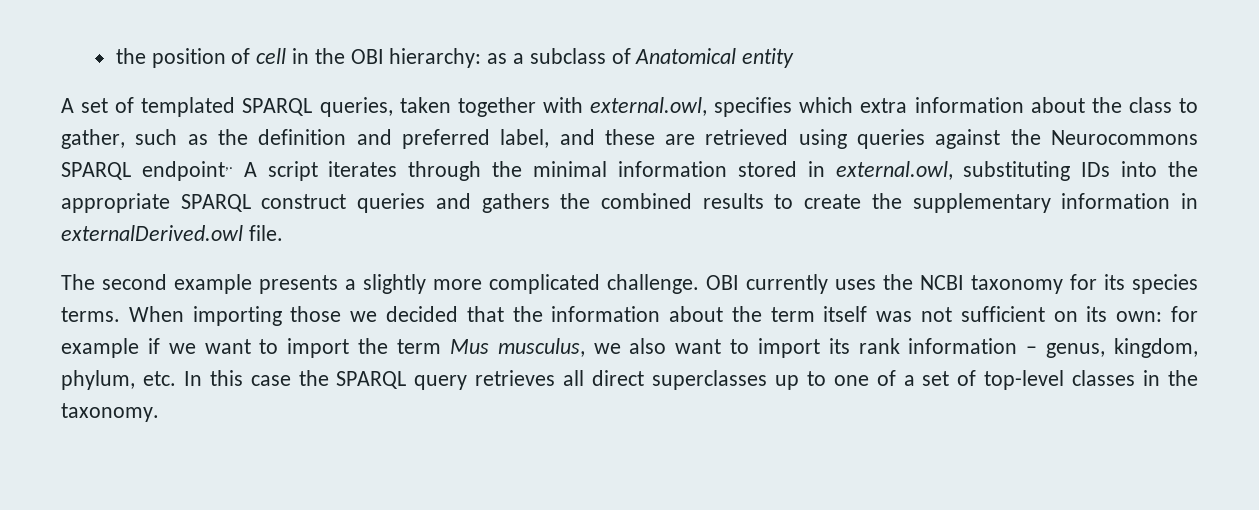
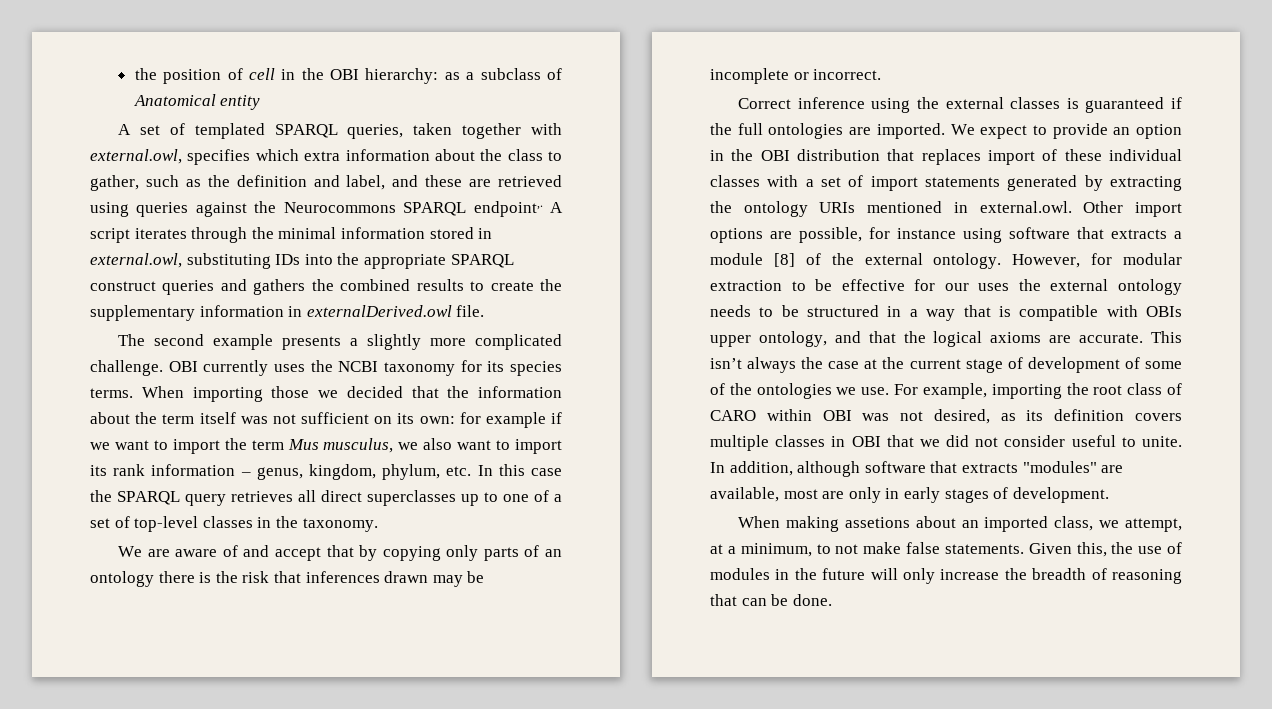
- A set of templated SPARQL queries, taken together with external.owl, specifies which extra information about the class to gather, such as the definition and preferred label, and these are retrieved using queries against the Neurocommons SPARQL endpoint,.
+ A set of templated SPARQL queries, taken together with external.owl, specifies which extra information about the class to gather, such as the definition and label, and these are retrieved using queries against the Neurocommons SPARQL endpoint,.
+ We are aware of and accept that by copying only parts of an ontology there is the risk that inferences drawn may be incomplete or incorrect.
+ Correct inference using the external classes is guaranteed if the full ontologies are imported. We expect to provide an option in the OBI distribution that replaces import of these individual classes with a set of import statements generated by extracting the ontology URIs mentioned in external.owl. Other import options are possible, for instance using software that extracts a module [8] of the external ontology. However, for modular extraction to be effective for our uses the external ontology needs to be structured in a way that is compatible with OBIs upper ontology, and that the logical axioms are accurate. This isn’t always the case at the current stage of development of some of the ontologies we use. For example, importing the root class of CARO within OBI was not desired, as its definition covers multiple classes in OBI that we did not consider useful to unite. In addition, although software that extracts "modules" are available, most are only in early stages of development.
+ When making assetions about an imported class, we attempt, at a minimum, to not make false statements. Given this, the use of modules in the future will only increase the breadth of reasoning that can be done.

